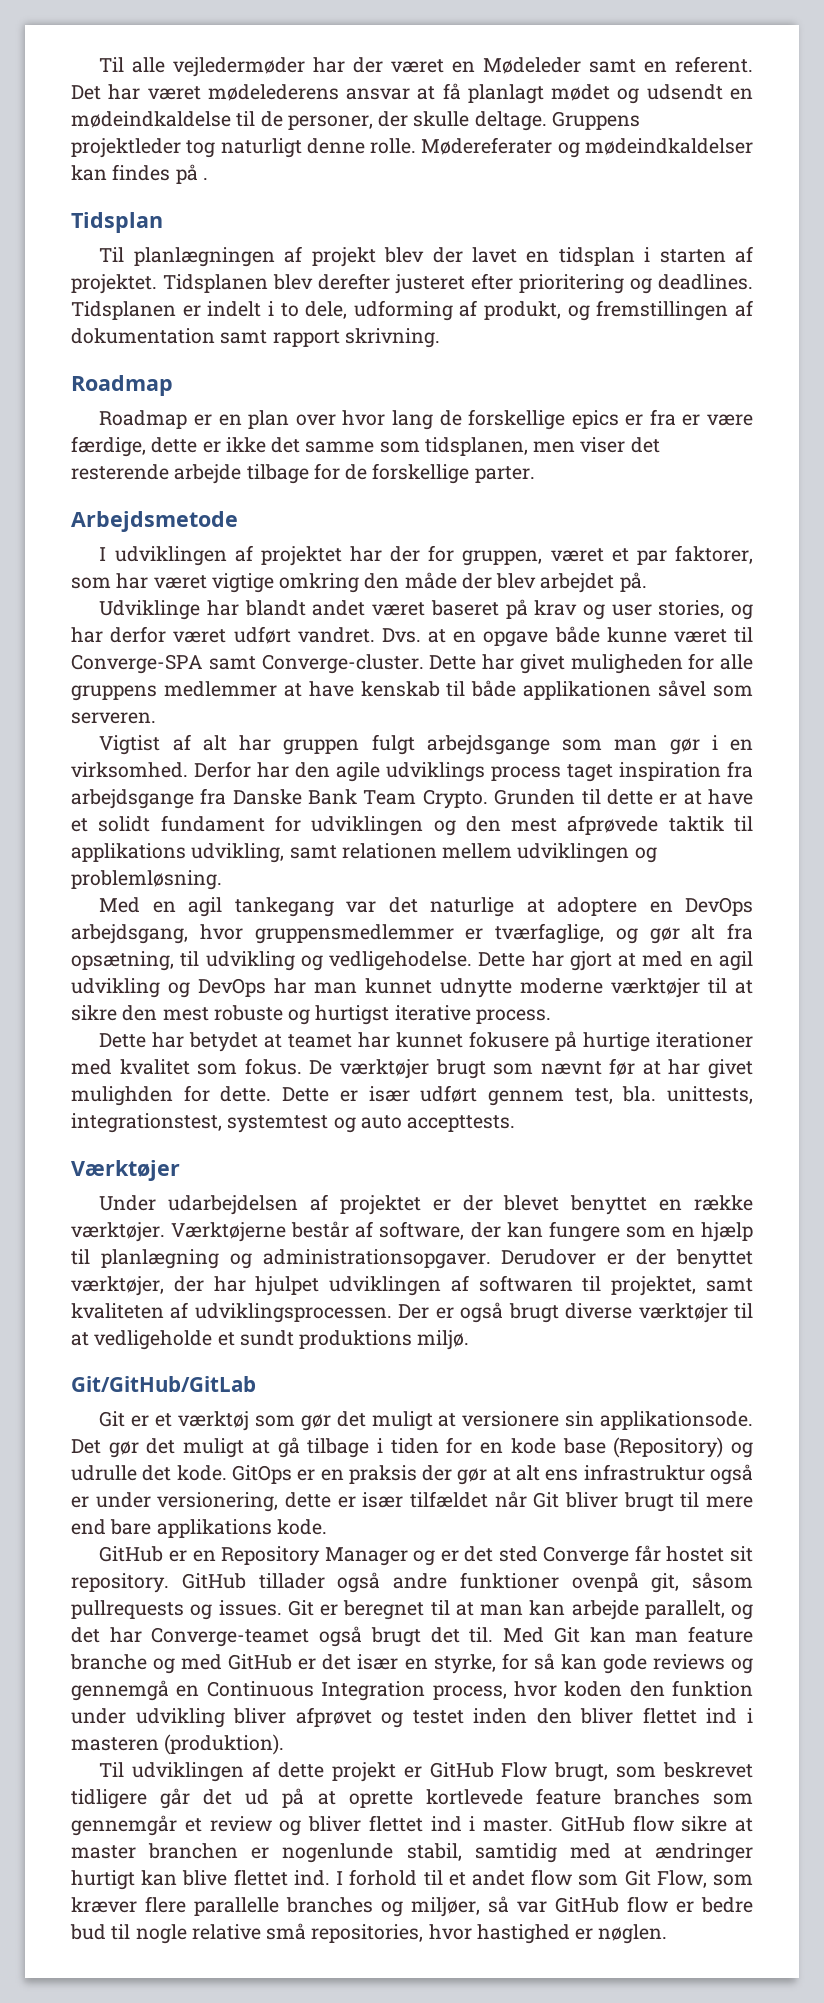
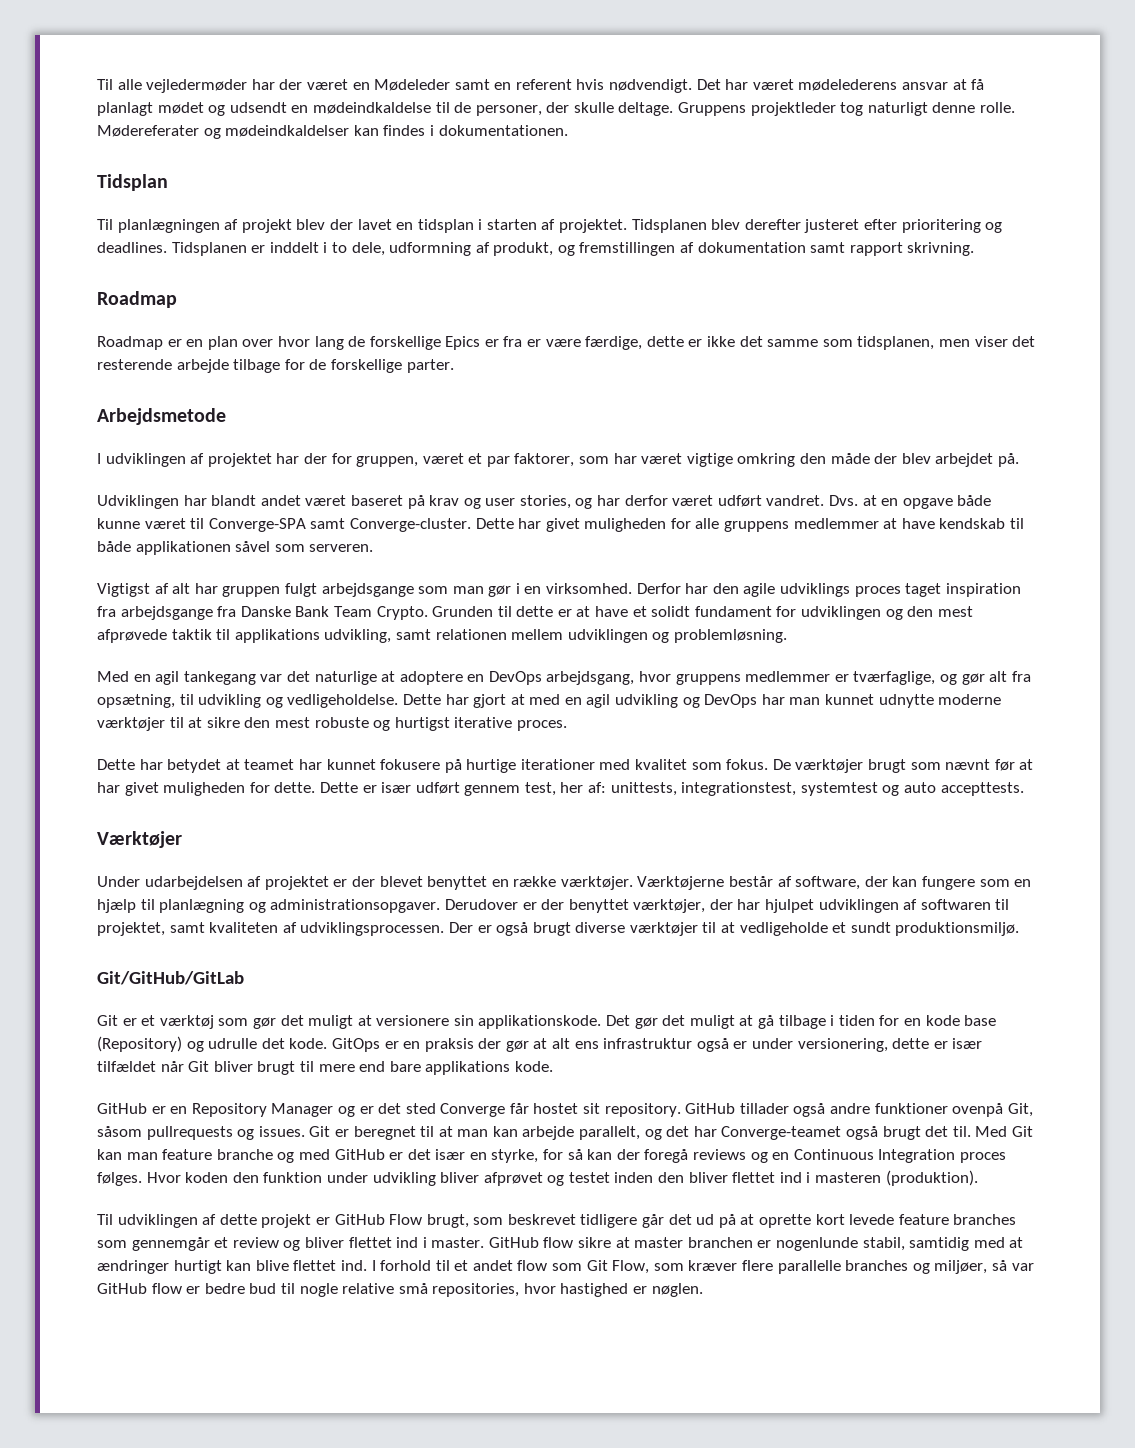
- Til alle vejledermøder har der været en Mødeleder samt en referent.
+ Til alle vejledermøder har der været en Mødeleder samt en referent hvis nødvendigt.
- Mødereferater og mødeindkaldelser kan findes på .
+ Mødereferater og mødeindkaldelser kan findes i dokumentationen.
- Tidsplanen er indelt i to dele, udforming af produkt, og fremstillingen af dokumentation samt rapport skrivning.
+ Tidsplanen er inddelt i to dele, udformning af produkt, og fremstillingen af dokumentation samt rapport skrivning.
- Roadmap er en plan over hvor lang de forskellige epics er fra er være færdige, dette er ikke det samme som tidsplanen, men viser det resterende arbejde tilbage for de forskellige parter.
+ Roadmap er en plan over hvor lang de forskellige Epics er fra er være færdige, dette er ikke det samme som tidsplanen, men viser det resterende arbejde tilbage for de forskellige parter.
- Udviklinge har blandt andet været baseret på krav og user stories, og har derfor været udført vandret.
+ Udviklingen har blandt andet været baseret på krav og user stories, og har derfor været udført vandret.
- Dette har givet muligheden for alle gruppens medlemmer at have kenskab til både applikationen såvel som serveren.
+ Dette har givet muligheden for alle gruppens medlemmer at have kendskab til både applikationen såvel som serveren.
- Vigtist af alt har gruppen fulgt arbejdsgange som man gør i en virksomhed.
+ Vigtigst af alt har gruppen fulgt arbejdsgange som man gør i en virksomhed.
- Derfor har den agile udviklings process taget inspiration fra arbejdsgange fra Danske Bank Team Crypto.
+ Derfor har den agile udviklings proces taget inspiration fra arbejdsgange fra Danske Bank Team Crypto.
- Med en agil tankegang var det naturlige at adoptere en DevOps arbejdsgang, hvor gruppensmedlemmer er tværfaglige, og gør alt fra opsætning, til udvikling og vedligehodelse.
+ Med en agil tankegang var det naturlige at adoptere en DevOps arbejdsgang, hvor gruppens medlemmer er tværfaglige, og gør alt fra opsætning, til udvikling og vedligeholdelse.
- Dette har gjort at med en agil udvikling og DevOps har man kunnet udnytte moderne værktøjer til at sikre den mest robuste og hurtigst iterative process.
+ Dette har gjort at med en agil udvikling og DevOps har man kunnet udnytte moderne værktøjer til at sikre den mest robuste og hurtigst iterative proces.
- De værktøjer brugt som nævnt før at har givet mulighden for dette.
+ De værktøjer brugt som nævnt før at har givet muligheden for dette.
- Dette er især udført gennem test, bla. unittests, integrationstest, systemtest og auto accepttests.
+ Dette er især udført gennem test, her af: unittests, integrationstest, systemtest og auto accepttests.
- Der er også brugt diverse værktøjer til at vedligeholde et sundt produktions miljø.
+ Der er også brugt diverse værktøjer til at vedligeholde et sundt produktionsmiljø.
- Git er et værktøj som gør det muligt at versionere sin applikationsode.
+ Git er et værktøj som gør det muligt at versionere sin applikationskode.
- GitHub tillader også andre funktioner ovenpå git, såsom pullrequests og issues.
+ GitHub tillader også andre funktioner ovenpå Git, såsom pullrequests og issues.
- Med Git kan man feature branche og med GitHub er det især en styrke, for så kan gode reviews og gennemgå en Continuous Integration process, hvor koden den funktion under udvikling bliver afprøvet og testet inden den bliver flettet ind i masteren (produktion).
+ Med Git kan man feature branche og med GitHub er det især en styrke, for så kan der foregå reviews og en Continuous Integration proces følges. Hvor koden den funktion under udvikling bliver afprøvet og testet inden den bliver flettet ind i masteren (produktion).
- Til udviklingen af dette projekt er GitHub Flow brugt, som beskrevet tidligere går det ud på at oprette kortlevede feature branches som gennemgår et review og bliver flettet ind i master.
+ Til udviklingen af dette projekt er GitHub Flow brugt, som beskrevet tidligere går det ud på at oprette kort levede feature branches som gennemgår et review og bliver flettet ind i master.

